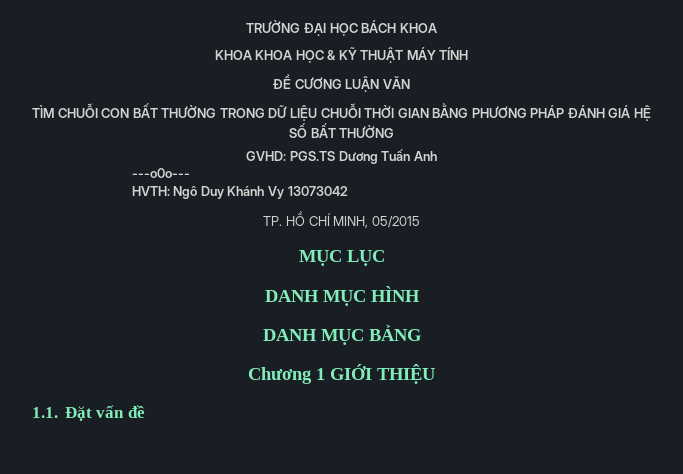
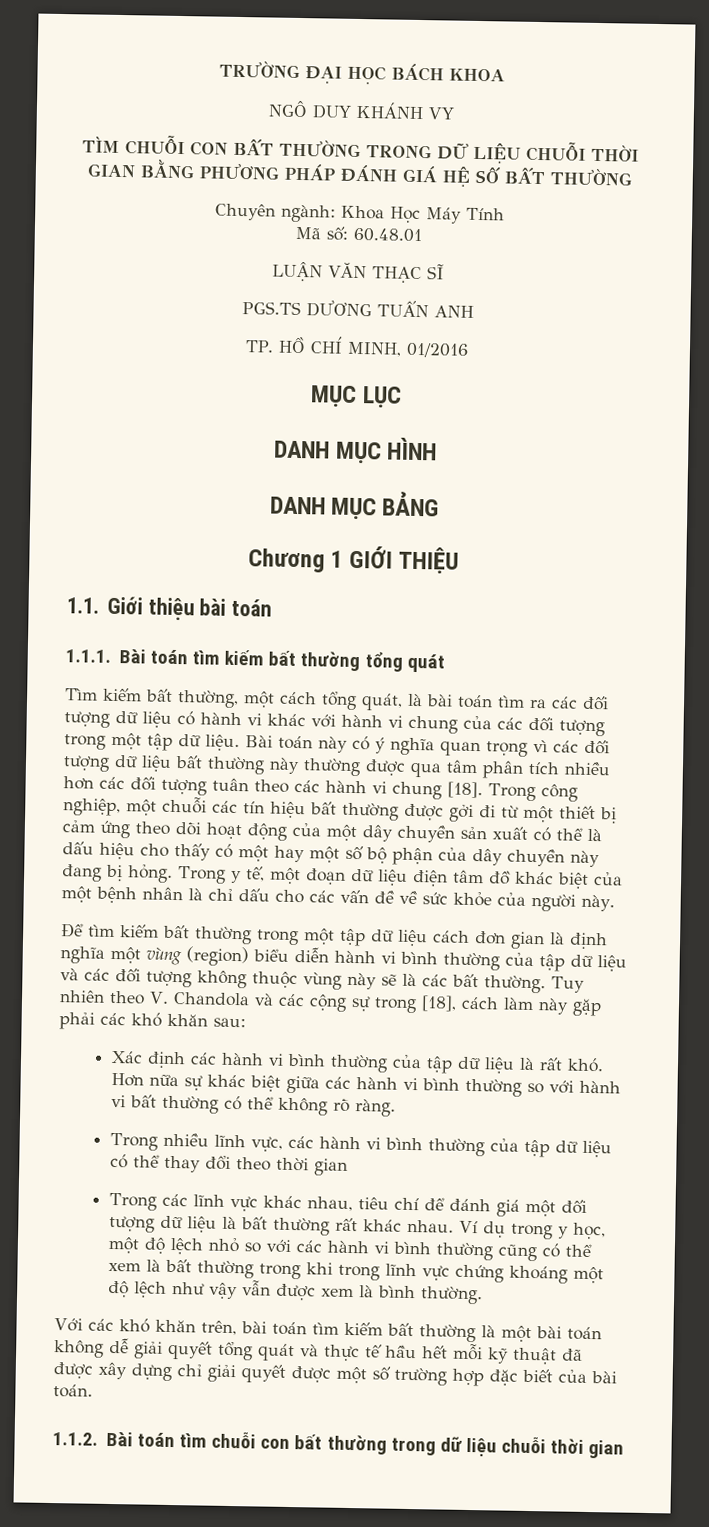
- KHOA KHOA HỌC & KỸ THUẬT MÁY TÍNH
- ĐỀ CƯƠNG LUẬN VĂN
+ NGÔ DUY KHÁNH VY
- GVHD: PGS.TS Dương Tuấn Anh
- ---o0o---
- HVTH: Ngô Duy Khánh Vy 13073042
+ Chuyên ngành: Khoa Học Máy Tính
+ Mã số: 60.48.01
+ LUẬN VĂN THẠC SĨ
+ PGS.TS DƯƠNG TUẤN ANH
- TP. HỒ CHÍ MINH, 05/2015
+ TP. HỒ CHÍ MINH, 01/2016
- 1.1. Đặt vấn đề
+ 1.1. Giới thiệu bài toán
+ 1.1.1. Bài toán tìm kiếm bất thường tổng quát
+ Tìm kiếm bất thường, một cách tổng quát, là bài toán tìm ra các đối tượng dữ liệu có hành vi khác với hành vi chung của các đối tượng trong một tập dữ liệu. Bài toán này có ý nghĩa quan trọng vì các đối tượng dữ liệu bất thường này thường được qua tâm phân tích nhiều hơn các đối tượng tuân theo các hành vi chung [18]. Trong công nghiệp, một chuỗi các tín hiệu bất thường được gởi đi từ một thiết bị cảm ứng theo dõi hoạt động của một dây chuyền sản xuất có thể là dấu hiệu cho thấy có một hay một số bộ phận của dây chuyền này đang bị hỏng. Trong y tế, một đoạn dữ liệu điện tâm đồ khác biệt của một bệnh nhân là chỉ dấu cho các vấn đề về sức khỏe của người này.
+ Để tìm kiếm bất thường trong một tập dữ liệu cách đơn gian là định nghĩa một vùng (region) biểu diễn hành vi bình thường của tập dữ liệu và các đối tượng không thuộc vùng này sẽ là các bất thường. Tuy nhiên theo V. Chandola và các cộng sự trong [18], cách làm này gặp phải các khó khăn sau:
+ Xác định các hành vi bình thường của tập dữ liệu là rất khó. Hơn nữa sự khác biệt giữa các hành vi bình thường so với hành vi bất thường có thể không rõ ràng.
+ Trong nhiều lĩnh vực, các hành vi bình thường của tập dữ liệu có thể thay đổi theo thời gian
+ Trong các lĩnh vực khác nhau, tiêu chí để đánh giá một đối tượng dữ liệu là bất thường rất khác nhau. Ví dụ trong y học, một độ lệch nhỏ so với các hành vi bình thường cũng có thể xem là bất thường trong khi trong lĩnh vực chứng khoáng một độ lệch như vậy vẫn được xem là bình thường.
+ Với các khó khăn trên, bài toán tìm kiếm bất thường là một bài toán không dễ giải quyết tổng quát và thực tế hầu hết mỗi kỹ thuật đã được xây dựng chỉ giải quyết được một số trường hợp đặc biết của bài toán.
+ 1.1.2. Bài toán tìm chuỗi con bất thường trong dữ liệu chuỗi thời gian

